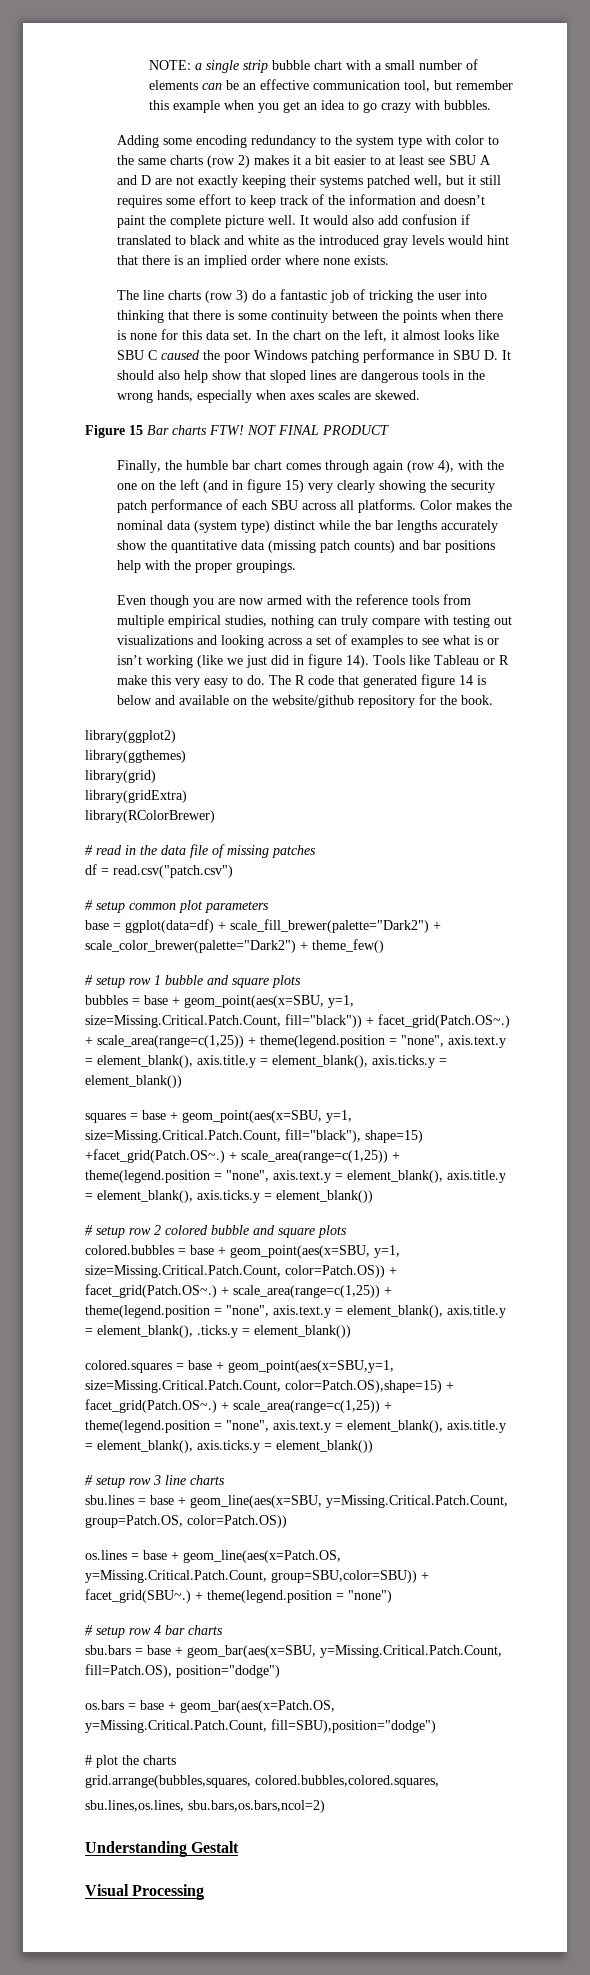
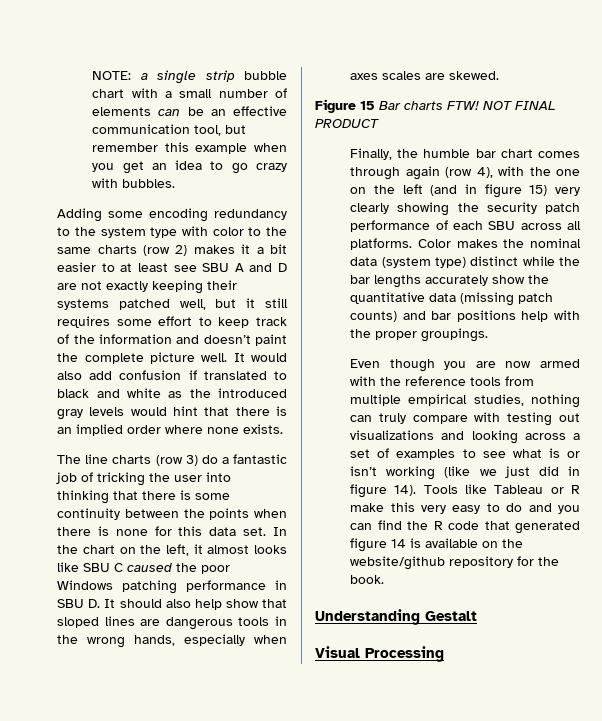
- Tools like Tableau or R make this very easy to do. The R code that generated figure 14 is below and available on the website/github repository for the book.
+ Tools like Tableau or R make this very easy to do and you can find the R code that generated figure 14 is available on the website/github repository for the book.
- library(ggplot2)
- library(ggthemes)
- library(grid)
- library(gridExtra)
- library(RColorBrewer)
- # read in the data file of missing patches
- df = read.csv("patch.csv")
- # setup common plot parameters
- base = ggplot(data=df) + scale_fill_brewer(palette="Dark2") + scale_color_brewer(palette="Dark2") + theme_few()
- # setup row 1 bubble and square plots
- bubbles = base + geom_point(aes(x=SBU, y=1, size=Missing.Critical.Patch.Count, fill="black")) + facet_grid(Patch.OS~.) + scale_area(range=c(1,25)) + theme(legend.position = "none", axis.text.y = element_blank(), axis.title.y = element_blank(), axis.ticks.y = element_blank())
- squares = base + geom_point(aes(x=SBU, y=1, size=Missing.Critical.Patch.Count, fill="black"), shape=15) +facet_grid(Patch.OS~.) + scale_area(range=c(1,25)) + theme(legend.position = "none", axis.text.y = element_blank(), axis.title.y = element_blank(), axis.ticks.y = element_blank())
- # setup row 2 colored bubble and square plots
- colored.bubbles = base + geom_point(aes(x=SBU, y=1, size=Missing.Critical.Patch.Count, color=Patch.OS)) + facet_grid(Patch.OS~.) + scale_area(range=c(1,25)) + theme(legend.position = "none", axis.text.y = element_blank(), axis.title.y = element_blank(), .ticks.y = element_blank())
- colored.squares = base + geom_point(aes(x=SBU,y=1, size=Missing.Critical.Patch.Count, color=Patch.OS),shape=15) + facet_grid(Patch.OS~.) + scale_area(range=c(1,25)) + theme(legend.position = "none", axis.text.y = element_blank(), axis.title.y = element_blank(), axis.ticks.y = element_blank())
- # setup row 3 line charts
- sbu.lines = base + geom_line(aes(x=SBU, y=Missing.Critical.Patch.Count, group=Patch.OS, color=Patch.OS))
- os.lines = base + geom_line(aes(x=Patch.OS, y=Missing.Critical.Patch.Count, group=SBU,color=SBU)) + facet_grid(SBU~.) + theme(legend.position = "none")
- # setup row 4 bar charts
- sbu.bars = base + geom_bar(aes(x=SBU, y=Missing.Critical.Patch.Count, fill=Patch.OS), position="dodge")
- os.bars = base + geom_bar(aes(x=Patch.OS, y=Missing.Critical.Patch.Count, fill=SBU),position="dodge")
- # plot the charts
- grid.arrange(bubbles,squares, colored.bubbles,colored.squares,
- sbu.lines,os.lines, sbu.bars,os.bars,ncol=2)

